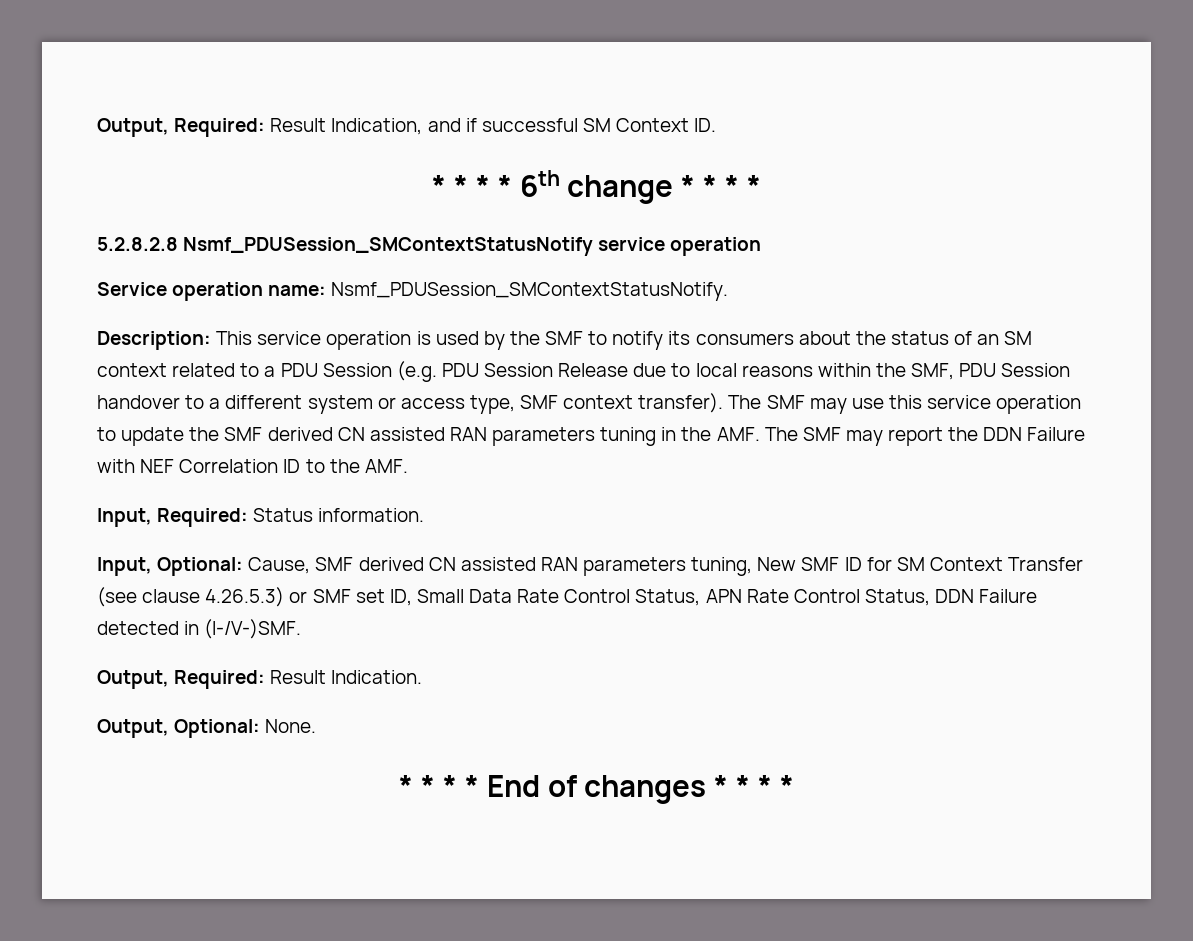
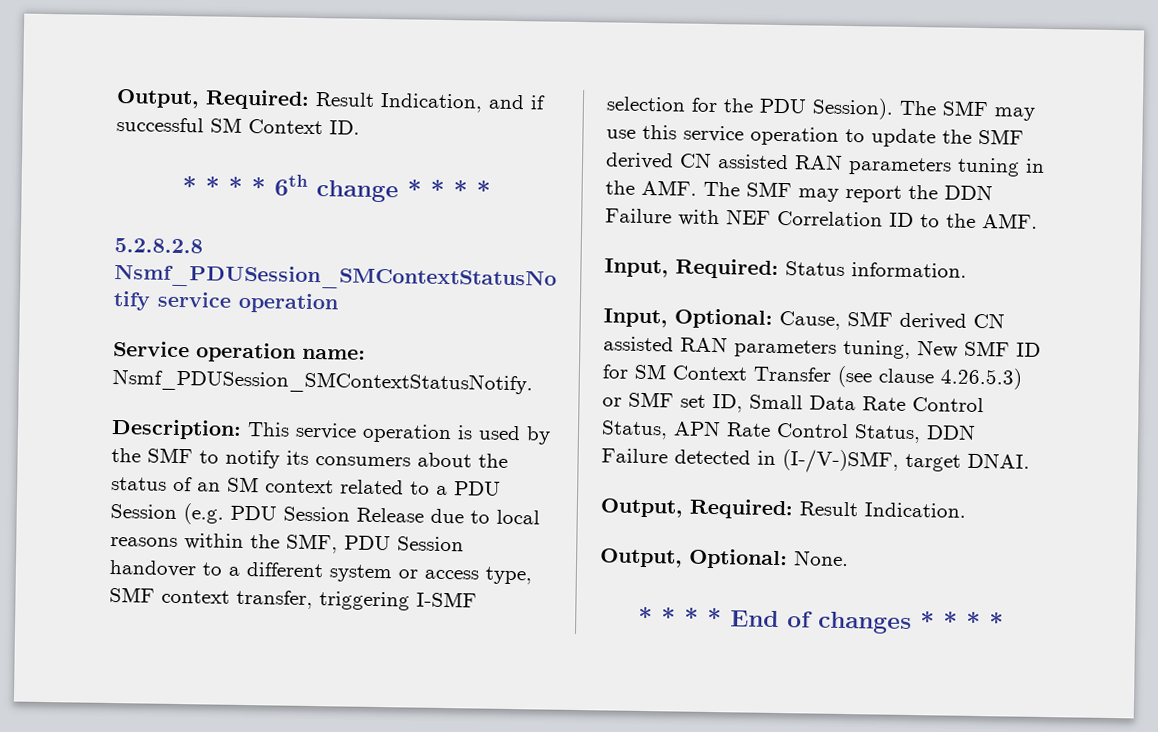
- Description: This service operation is used by the SMF to notify its consumers about the status of an SM context related to a PDU Session (e.g. PDU Session Release due to local reasons within the SMF, PDU Session handover to a different system or access type, SMF context transfer).
+ Description: This service operation is used by the SMF to notify its consumers about the status of an SM context related to a PDU Session (e.g. PDU Session Release due to local reasons within the SMF, PDU Session handover to a different system or access type, SMF context transfer, triggering I-SMF selection for the PDU Session).
- Input, Optional: Cause, SMF derived CN assisted RAN parameters tuning, New SMF ID for SM Context Transfer (see clause 4.26.5.3) or SMF set ID, Small Data Rate Control Status, APN Rate Control Status, DDN Failure detected in (I-/V-)SMF.
+ Input, Optional: Cause, SMF derived CN assisted RAN parameters tuning, New SMF ID for SM Context Transfer (see clause 4.26.5.3) or SMF set ID, Small Data Rate Control Status, APN Rate Control Status, DDN Failure detected in (I-/V-)SMF, target DNAI.

